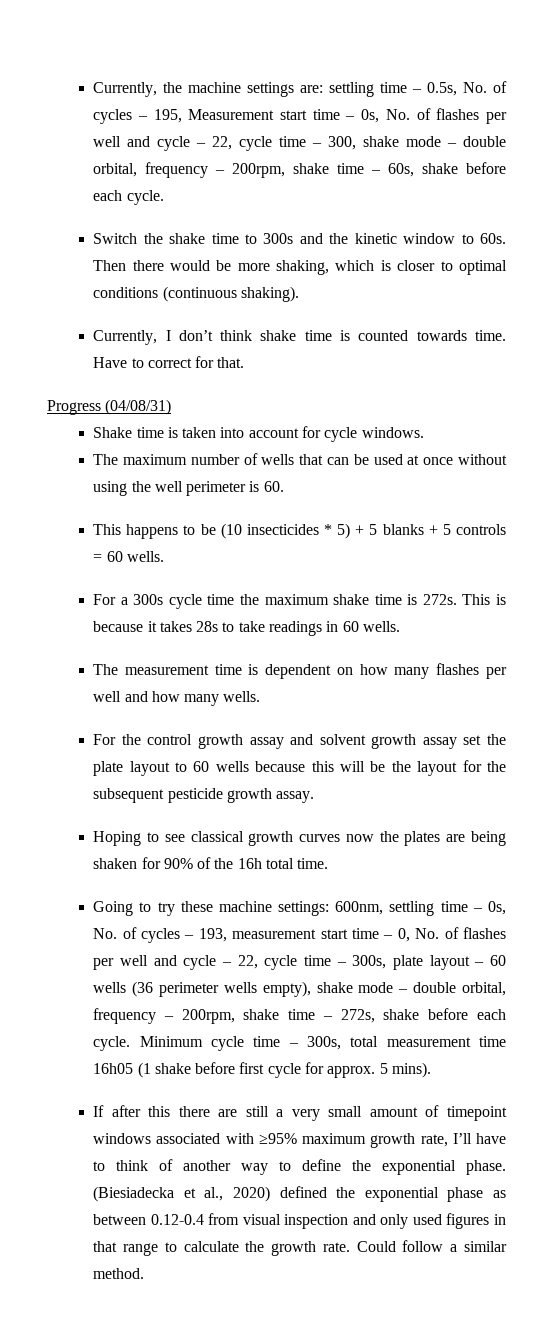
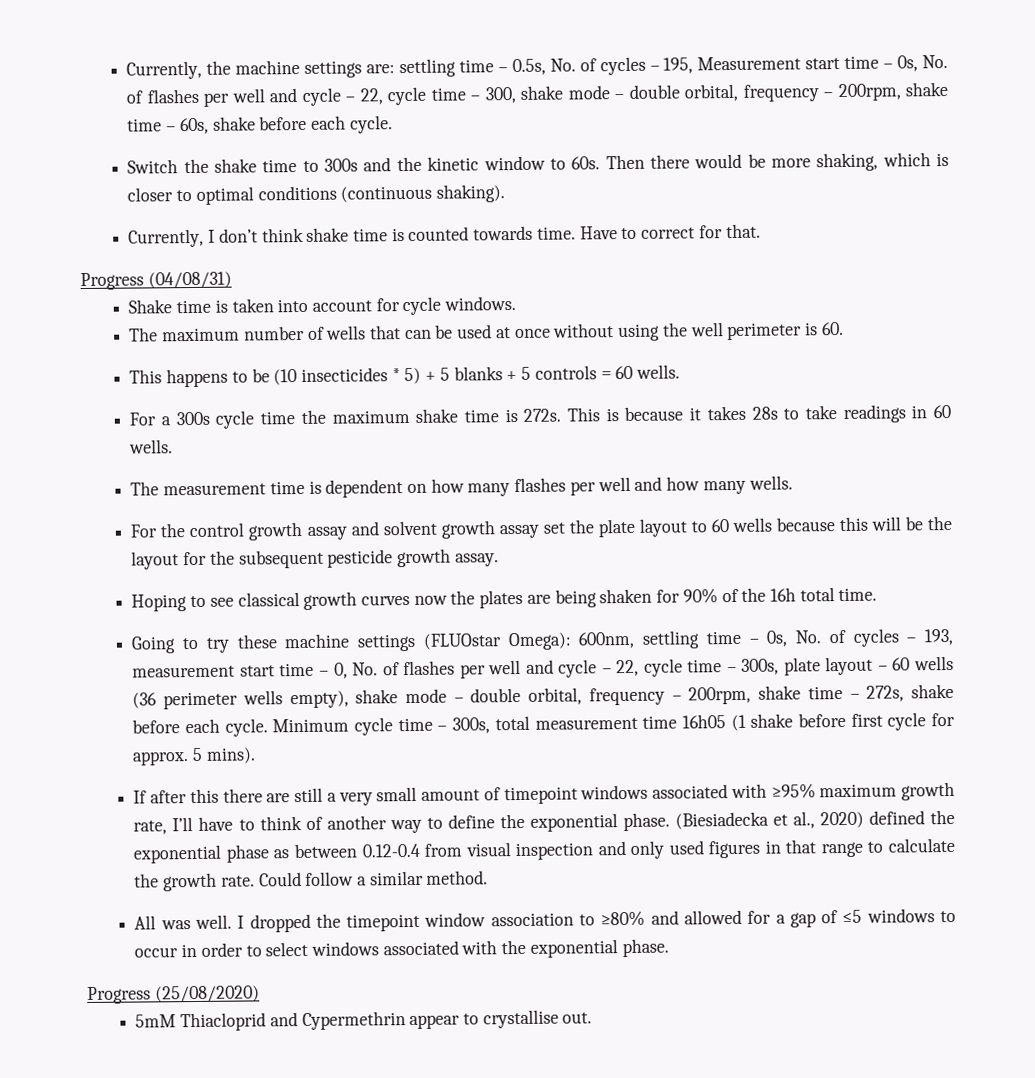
- Going to try these machine settings: 600nm, settling time – 0s, No. of cycles – 193, measurement start time – 0, No. of flashes per well and cycle – 22, cycle time – 300s, plate layout – 60 wells (36 perimeter wells empty), shake mode – double orbital, frequency – 200rpm, shake time – 272s, shake before each cycle.
+ Going to try these machine settings (FLUOstar Omega): 600nm, settling time – 0s, No. of cycles – 193, measurement start time – 0, No. of flashes per well and cycle – 22, cycle time – 300s, plate layout – 60 wells (36 perimeter wells empty), shake mode – double orbital, frequency – 200rpm, shake time – 272s, shake before each cycle.
+ All was well. I dropped the timepoint window association to ≥80% and allowed for a gap of ≤5 windows to occur in order to select windows associated with the exponential phase.
+ Progress (25/08/2020)
+ 5mM Thiacloprid and Cypermethrin appear to crystallise out.

